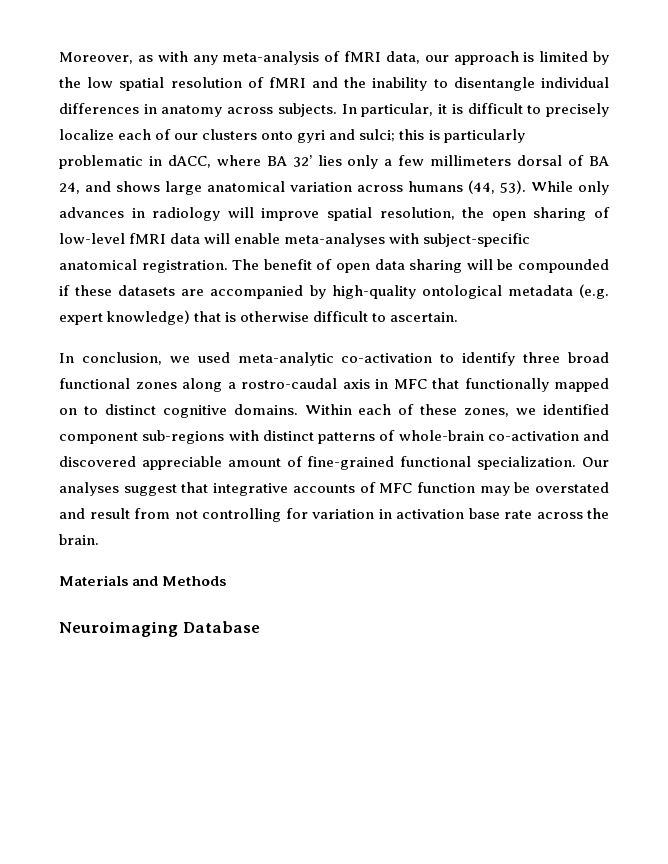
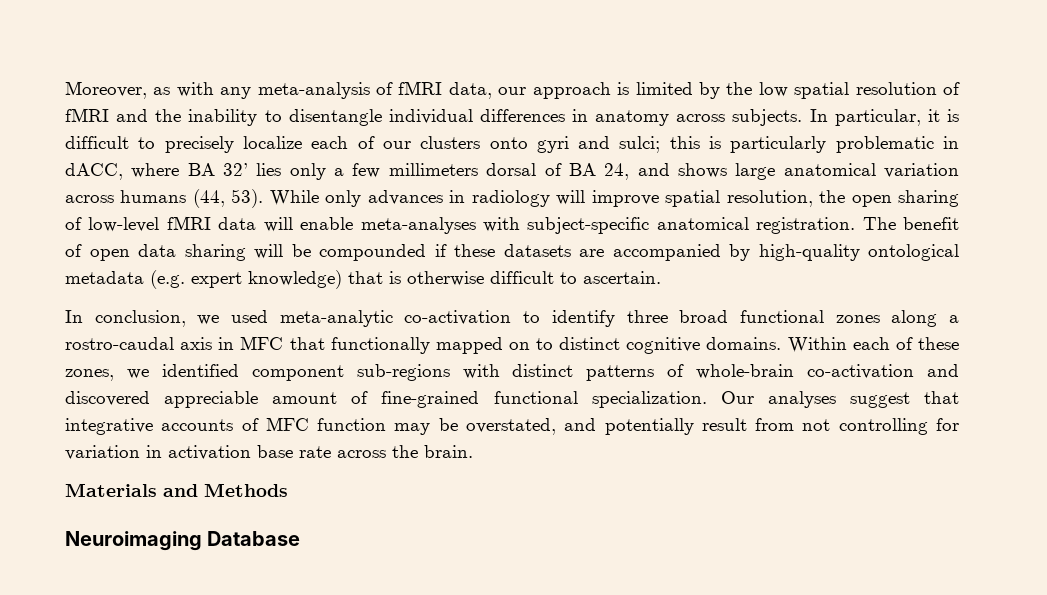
- Our analyses suggest that integrative accounts of MFC function may be overstated and result from not controlling for variation in activation base rate across the brain.
+ Our analyses suggest that integrative accounts of MFC function may be overstated, and potentially result from not controlling for variation in activation base rate across the brain.

